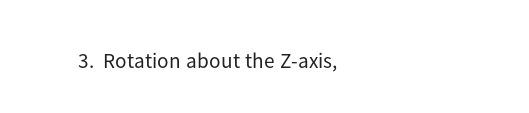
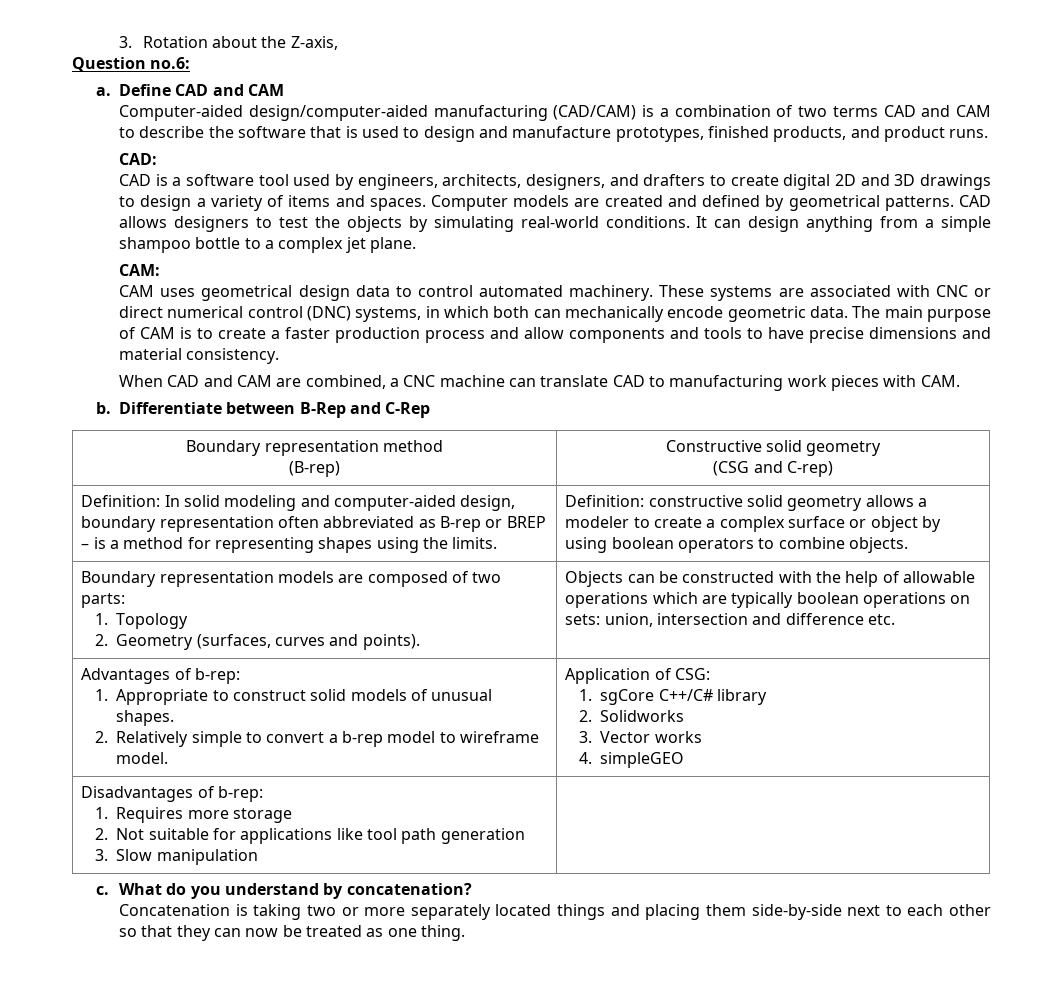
+ Question no.6:
+ a. Define CAD and CAM
+ Computer-aided design/computer-aided manufacturing (CAD/CAM) is a combination of two terms CAD and CAM to describe the software that is used to design and manufacture prototypes, finished products, and product runs.
+ CAD:
+ CAD is a software tool used by engineers, architects, designers, and drafters to create digital 2D and 3D drawings to design a variety of items and spaces. Computer models are created and defined by geometrical patterns. CAD allows designers to test the objects by simulating real-world conditions. It can design anything from a simple shampoo bottle to a complex jet plane.
+ CAM:
+ CAM uses geometrical design data to control automated machinery. These systems are associated with CNC or direct numerical control (DNC) systems, in which both can mechanically encode geometric data. The main purpose of CAM is to create a faster production process and allow components and tools to have precise dimensions and material consistency.
+ When CAD and CAM are combined, a CNC machine can translate CAD to manufacturing work pieces with CAM.
+ b. Differentiate between B-Rep and C-Rep
+ Boundary representation method
+ (B-rep) | Constructive solid geometry
+ (CSG and C-rep)
+ Definition: In solid modeling and computer-aided design, boundary representation often abbreviated as B-rep or BREP – is a method for representing shapes using the limits. | Definition: constructive solid geometry allows a modeler to create a complex surface or object by using boolean operators to combine objects.
+ Boundary representation models are composed of two parts:
+ 1. Topology
+ 2. Geometry (surfaces, curves and points). | Objects can be constructed with the help of allowable operations which are typically boolean operations on sets: union, intersection and difference etc.
+ Advantages of b-rep:
+ 1. Appropriate to construct solid models of unusual shapes.
+ 2. Relatively simple to convert a b-rep model to wireframe model. | Application of CSG:
+ 1. sgCore C++/C# library
+ 2. Solidworks
+ 3. Vector works
+ 4. simpleGEO
+ Disadvantages of b-rep:
+ 1. Requires more storage
+ 2. Not suitable for applications like tool path generation
+ 3. Slow manipulation |
+ c. What do you understand by concatenation?
+ Concatenation is taking two or more separately located things and placing them side-by-side next to each other so that they can now be treated as one thing.

